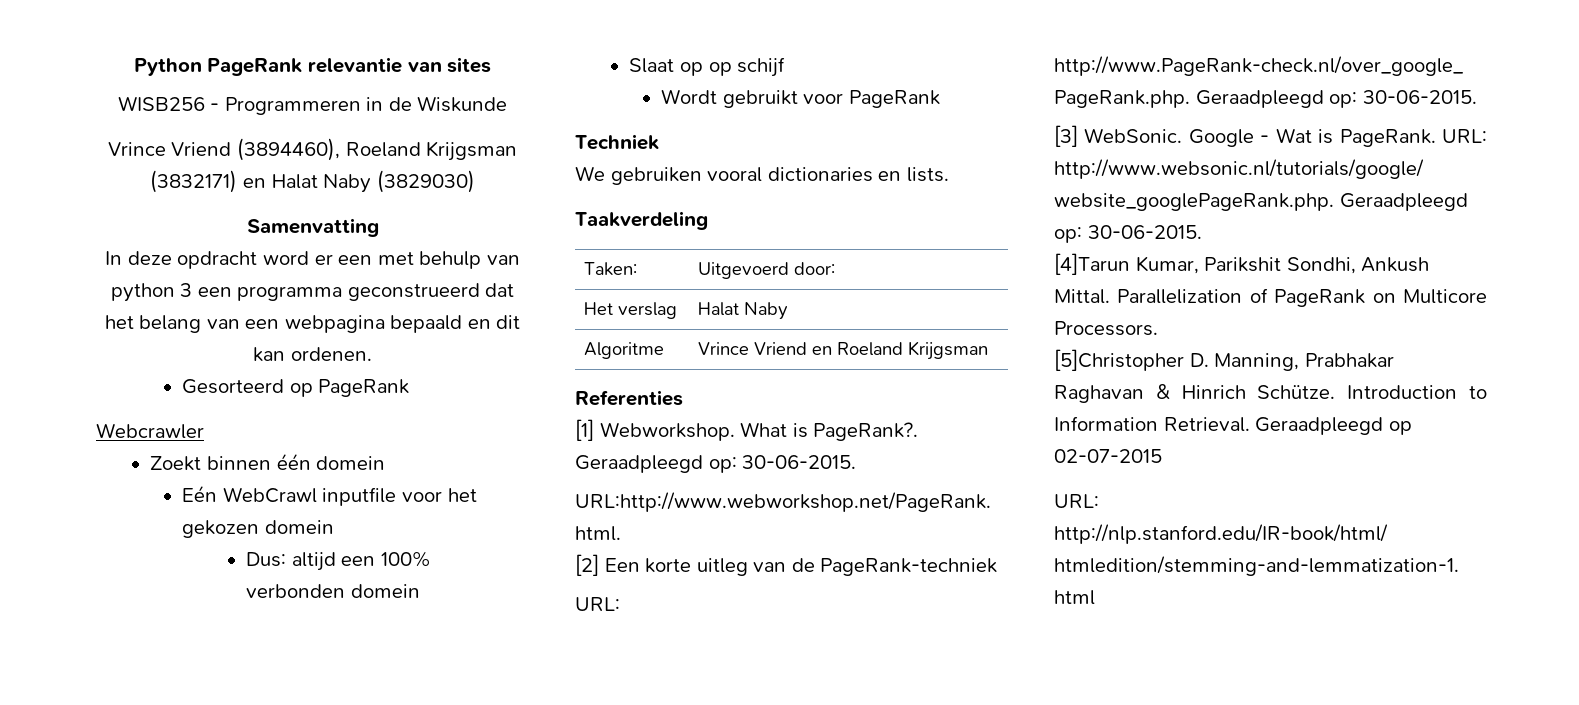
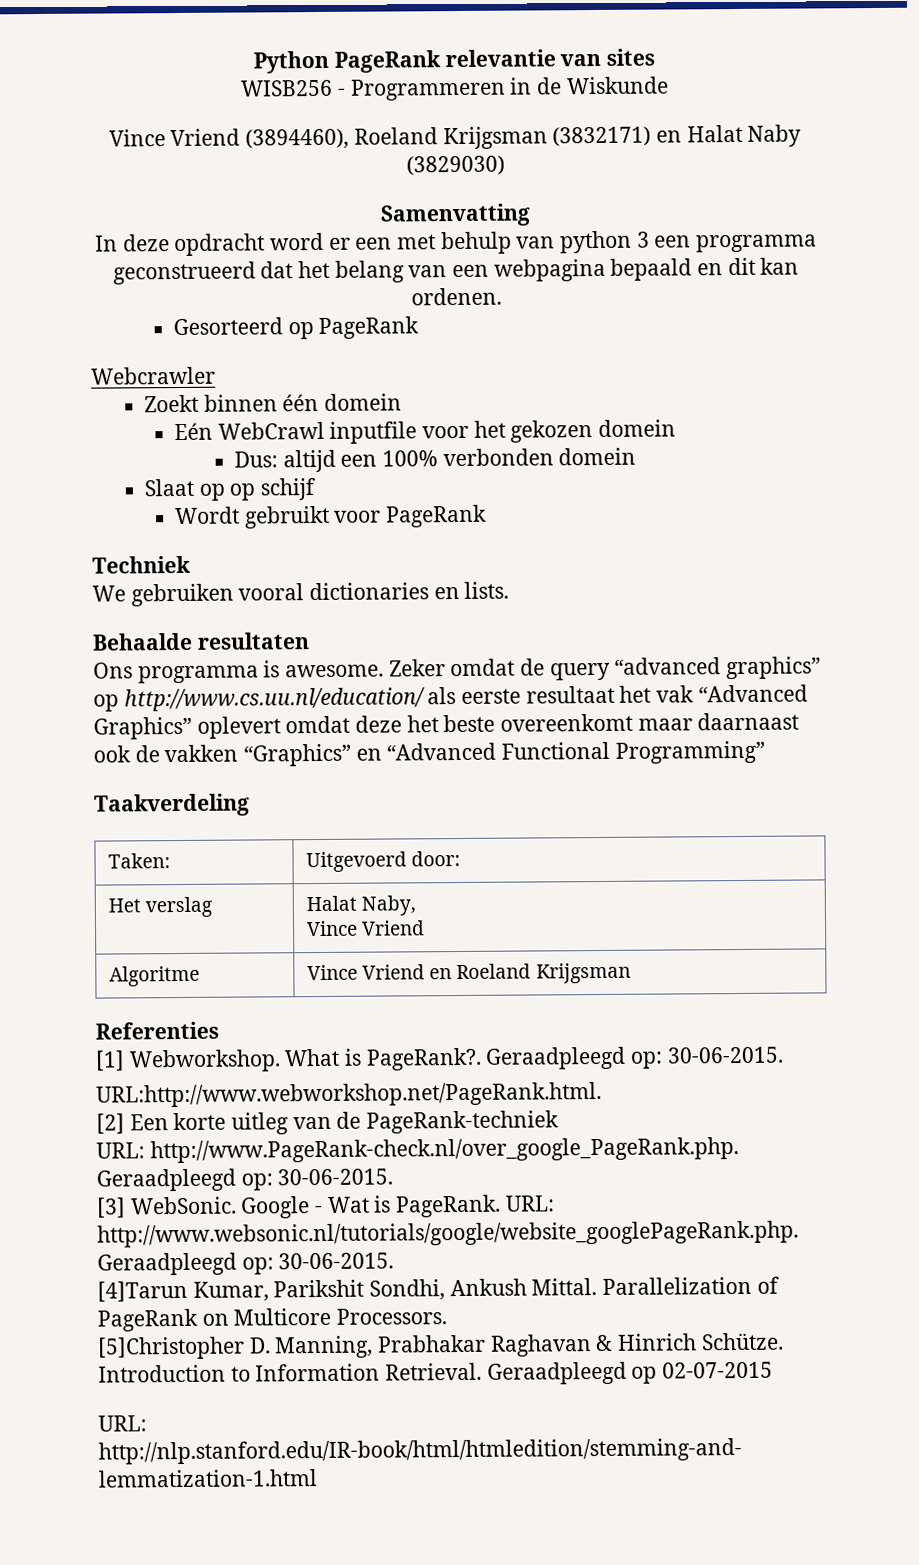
- Vrince Vriend (3894460), Roeland Krijgsman (3832171) en Halat Naby (3829030)
+ Vince Vriend (3894460), Roeland Krijgsman (3832171) en Halat Naby (3829030)
+ Behaalde resultaten
+ Ons programma is awesome. Zeker omdat de query “advanced graphics” op http://www.cs.uu.nl/education/ als eerste resultaat het vak “Advanced Graphics” oplevert omdat deze het beste overeenkomt maar daarnaast ook de vakken “Graphics” en “Advanced Functional Programming”
- Het verslag | Halat Naby
+ Het verslag | Halat Naby,
+ Vince Vriend
- Algoritme | Vrince Vriend en Roeland Krijgsman
+ Algoritme | Vince Vriend en Roeland Krijgsman

